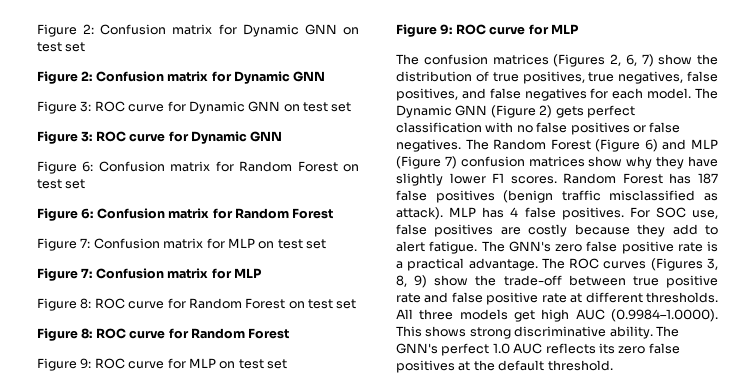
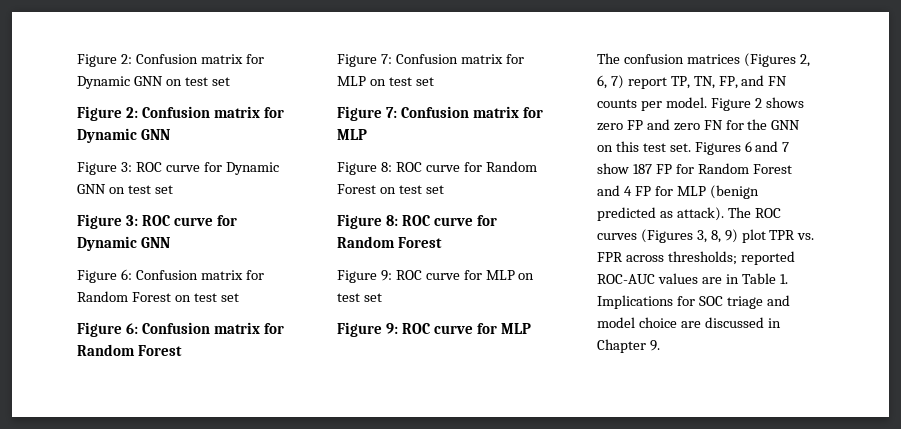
- The confusion matrices (Figures 2, 6, 7) show the distribution of true positives, true negatives, false positives, and false negatives for each model. The Dynamic GNN (Figure 2) gets perfect classification with no false positives or false negatives. The Random Forest (Figure 6) and MLP (Figure 7) confusion matrices show why they have slightly lower F1 scores. Random Forest has 187 false positives (benign traffic misclassified as attack). MLP has 4 false positives. For SOC use, false positives are costly because they add to alert fatigue. The GNN's zero false positive rate is a practical advantage.
+ The confusion matrices (Figures 2, 6, 7) report TP, TN, FP, and FN counts per model. Figure 2 shows zero FP and zero FN for the GNN on this test set. Figures 6 and 7 show 187 FP for Random Forest and 4 FP for MLP (benign predicted as attack).
- The ROC curves (Figures 3, 8, 9) show the trade-off between true positive rate and false positive rate at different thresholds. All three models get high AUC (0.9984–1.0000). This shows strong discriminative ability. The GNN's perfect 1.0 AUC reflects its zero false positives at the default threshold.
+ The ROC curves (Figures 3, 8, 9) plot TPR vs. FPR across thresholds; reported ROC-AUC values are in Table 1. Implications for SOC triage and model choice are discussed in Chapter 9.

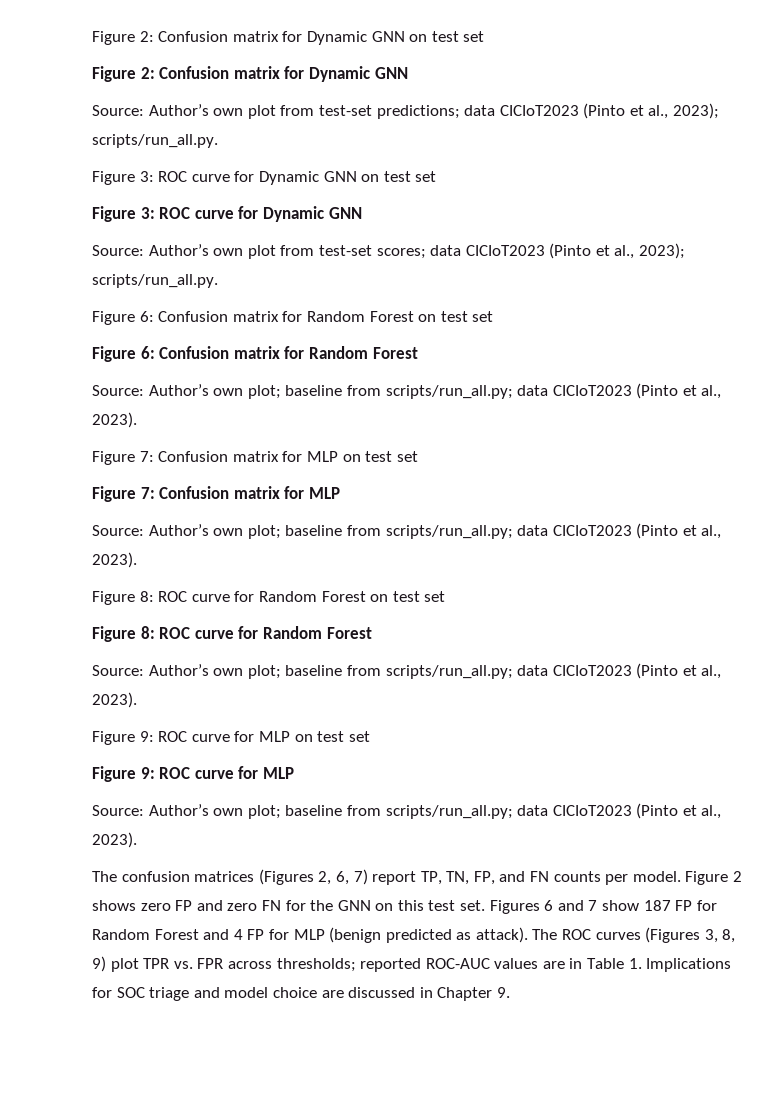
+ Source: Author’s own plot from test-set predictions; data CICIoT2023 (Pinto et al., 2023); scripts/run_all.py.
+ Source: Author’s own plot from test-set scores; data CICIoT2023 (Pinto et al., 2023); scripts/run_all.py.
  Figure 6: Confusion matrix for Random Forest on test set
  Figure 6: Confusion matrix for Random Forest
+ Source: Author’s own plot; baseline from scripts/run_all.py; data CICIoT2023 (Pinto et al., 2023).
  Figure 7: Confusion matrix for MLP on test set
  Figure 7: Confusion matrix for MLP
+ Source: Author’s own plot; baseline from scripts/run_all.py; data CICIoT2023 (Pinto et al., 2023).
  Figure 8: ROC curve for Random Forest on test set
  Figure 8: ROC curve for Random Forest
+ Source: Author’s own plot; baseline from scripts/run_all.py; data CICIoT2023 (Pinto et al., 2023).
  Figure 9: ROC curve for MLP on test set
  Figure 9: ROC curve for MLP
+ Source: Author’s own plot; baseline from scripts/run_all.py; data CICIoT2023 (Pinto et al., 2023).

